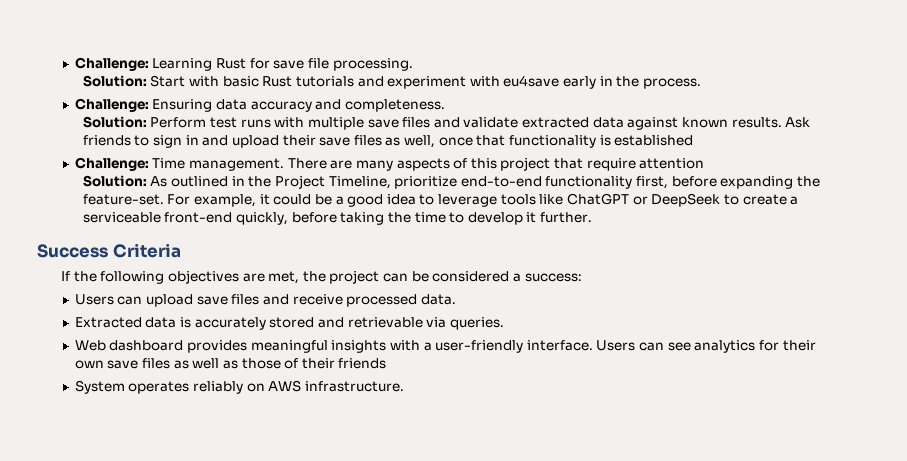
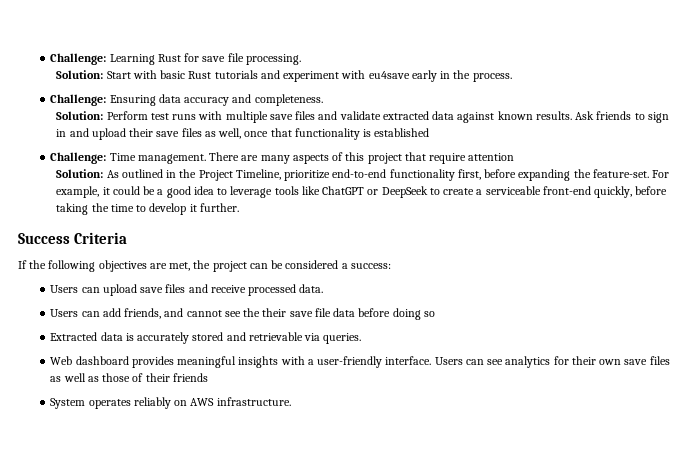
+ Users can add friends, and cannot see the their save file data before doing so

